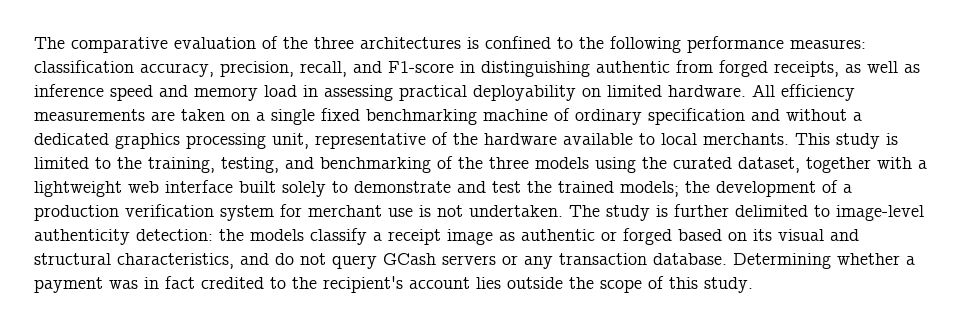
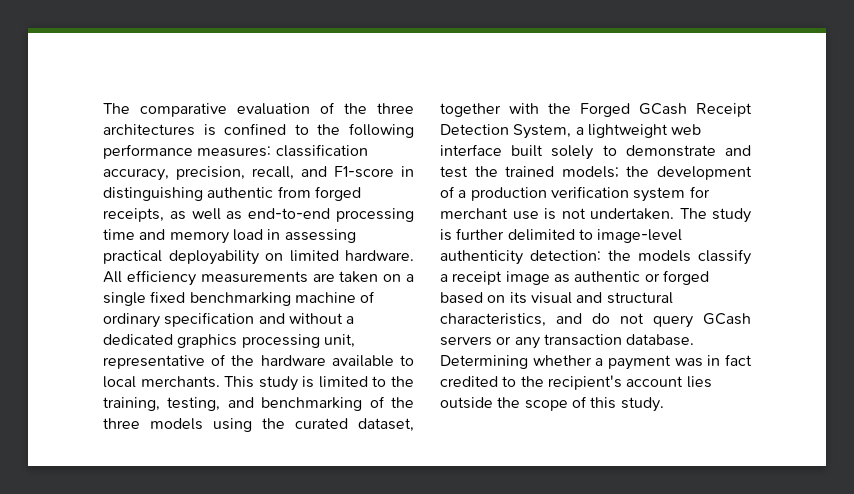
- The comparative evaluation of the three architectures is confined to the following performance measures: classification accuracy, precision, recall, and F1-score in distinguishing authentic from forged receipts, as well as inference speed and memory load in assessing practical deployability on limited hardware.
+ The comparative evaluation of the three architectures is confined to the following performance measures: classification accuracy, precision, recall, and F1-score in distinguishing authentic from forged receipts, as well as end-to-end processing time and memory load in assessing practical deployability on limited hardware.
- This study is limited to the training, testing, and benchmarking of the three models using the curated dataset, together with a lightweight web interface built solely to demonstrate and test the trained models; the development of a production verification system for merchant use is not undertaken.
+ This study is limited to the training, testing, and benchmarking of the three models using the curated dataset, together with the Forged GCash Receipt Detection System, a lightweight web interface built solely to demonstrate and test the trained models; the development of a production verification system for merchant use is not undertaken.

